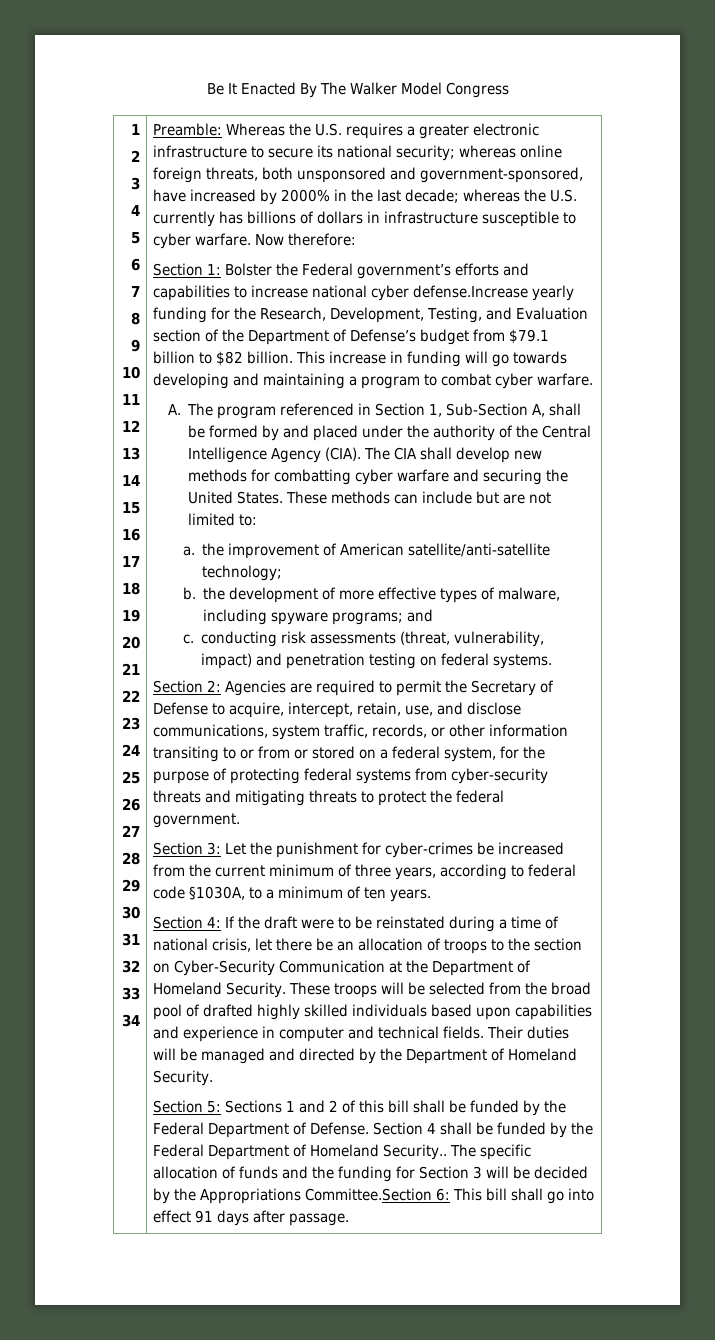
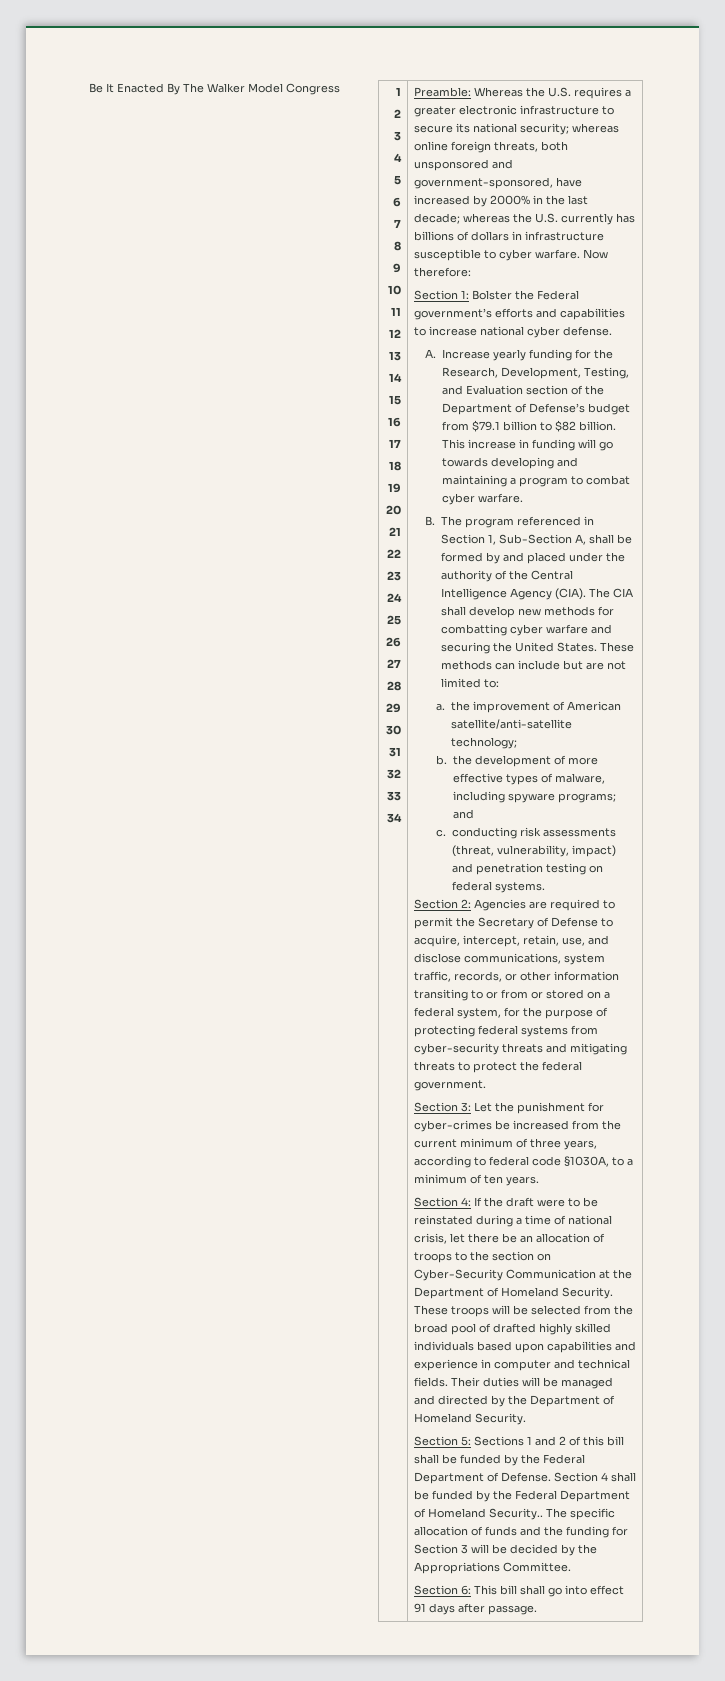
- Section 1: Bolster the Federal government’s efforts and capabilities to increase national cyber defense.Increase yearly funding for the Research, Development, Testing, and Evaluation section of the Department of Defense’s budget from $79.1 billion to $82 billion.
+ Section 1: Bolster the Federal government’s efforts and capabilities to increase national cyber defense.
+ A. Increase yearly funding for the Research, Development, Testing, and Evaluation section of the Department of Defense’s budget from $79.1 billion to $82 billion.
- A. The program referenced in Section 1, Sub-Section A, shall be formed by and placed under the authority of the Central Intelligence Agency (CIA).
+ B. The program referenced in Section 1, Sub-Section A, shall be formed by and placed under the authority of the Central Intelligence Agency (CIA).
- The specific allocation of funds and the funding for Section 3 will be decided by the Appropriations Committee.Section 6: This bill shall go into effect 91 days after passage.
+ The specific allocation of funds and the funding for Section 3 will be decided by the Appropriations Committee.
+ Section 6: This bill shall go into effect 91 days after passage.

